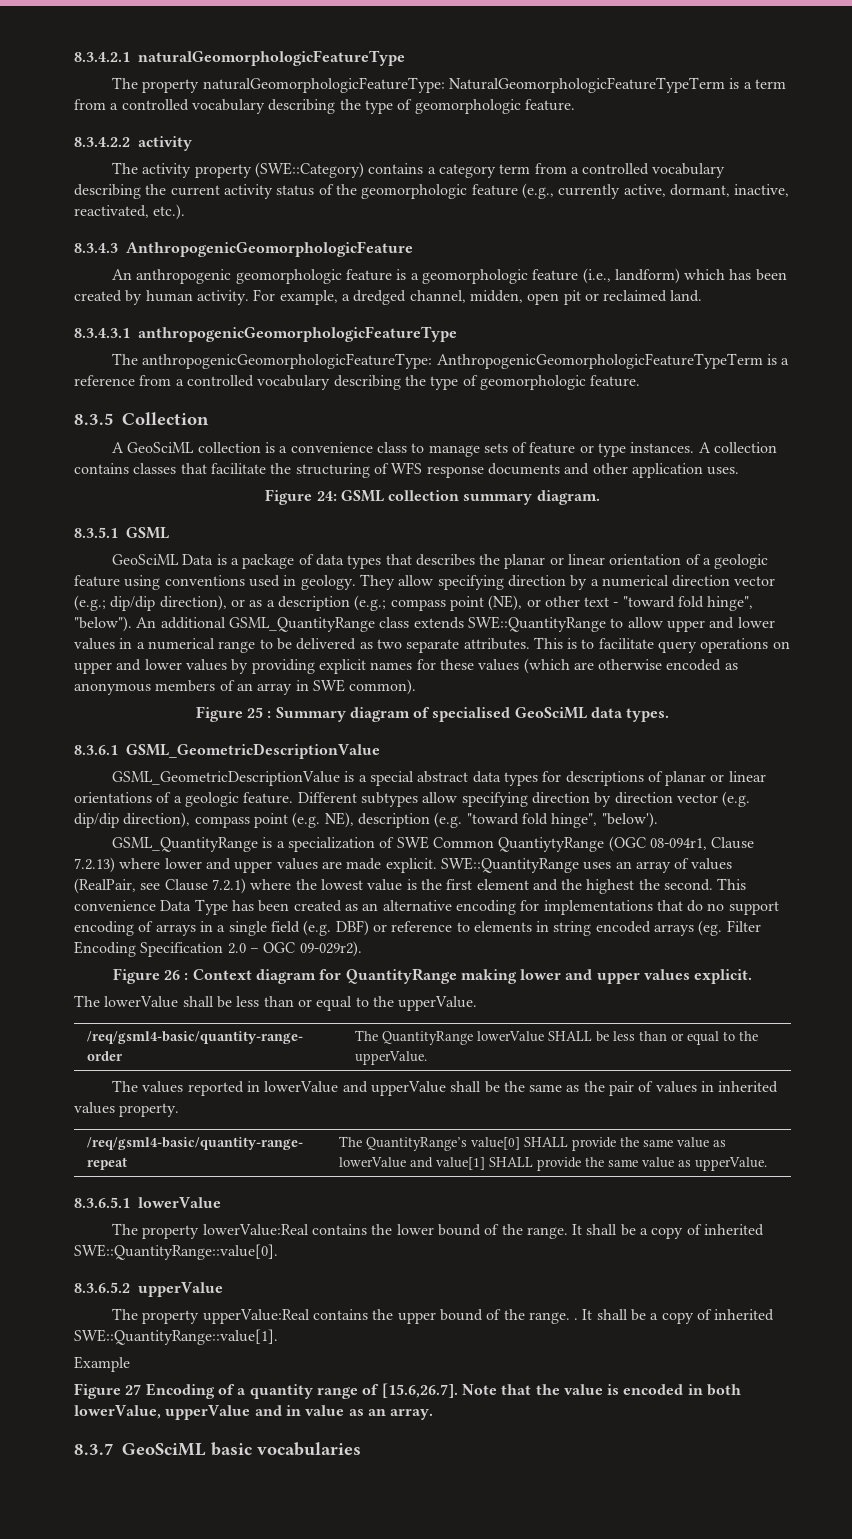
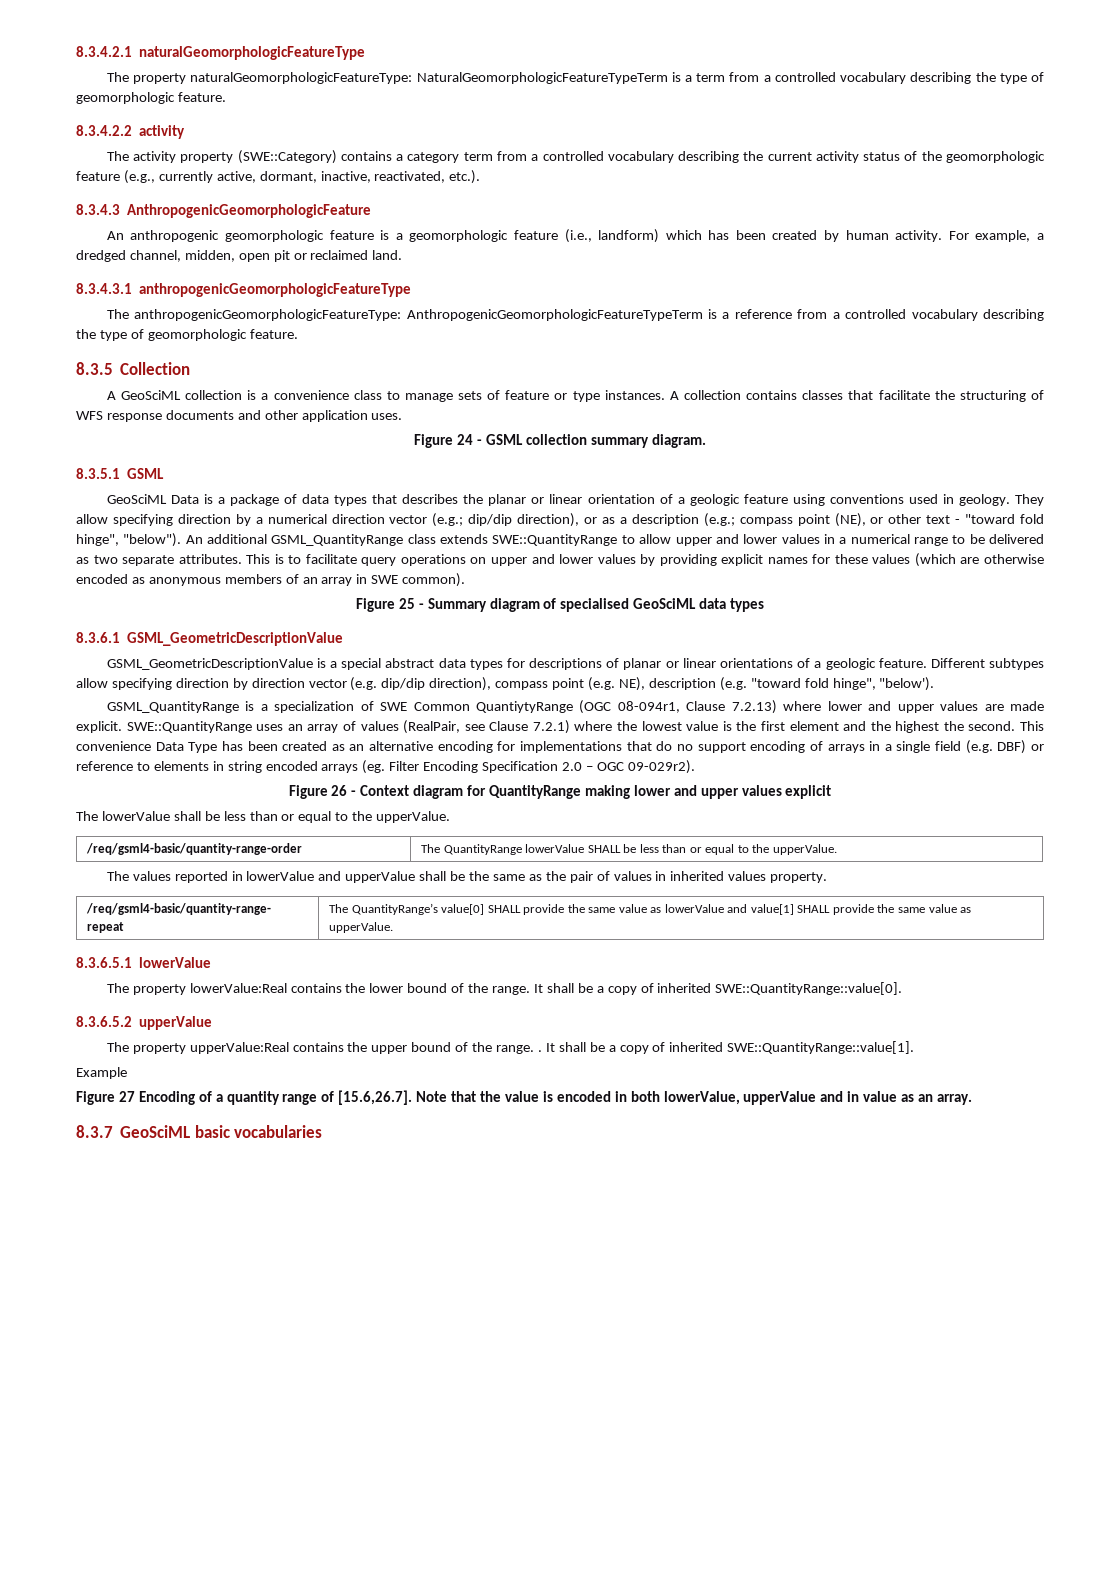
- Figure 24: GSML collection summary diagram.
+ Figure 24 - GSML collection summary diagram.
- Figure 25 : Summary diagram of specialised GeoSciML data types.
+ Figure 25 - Summary diagram of specialised GeoSciML data types
- Figure 26 : Context diagram for QuantityRange making lower and upper values explicit.
+ Figure 26 - Context diagram for QuantityRange making lower and upper values explicit

